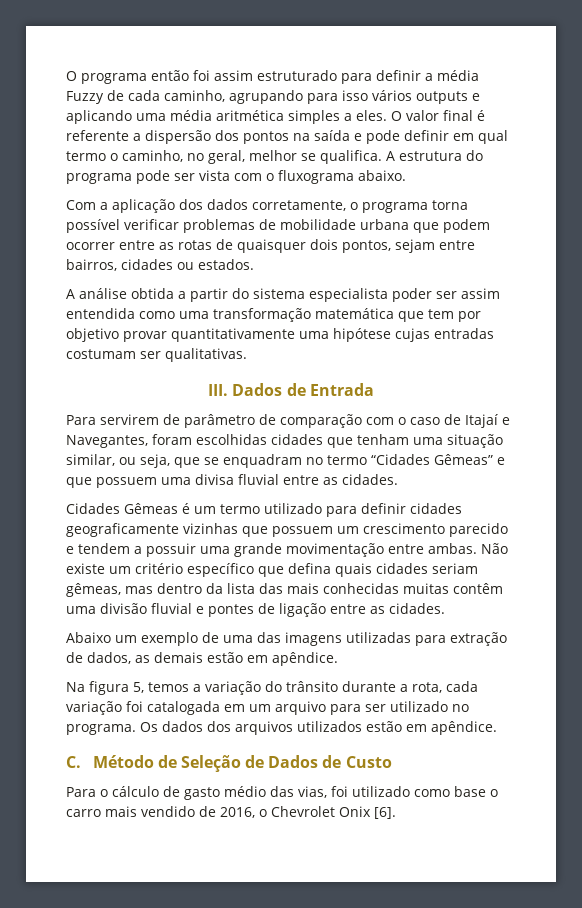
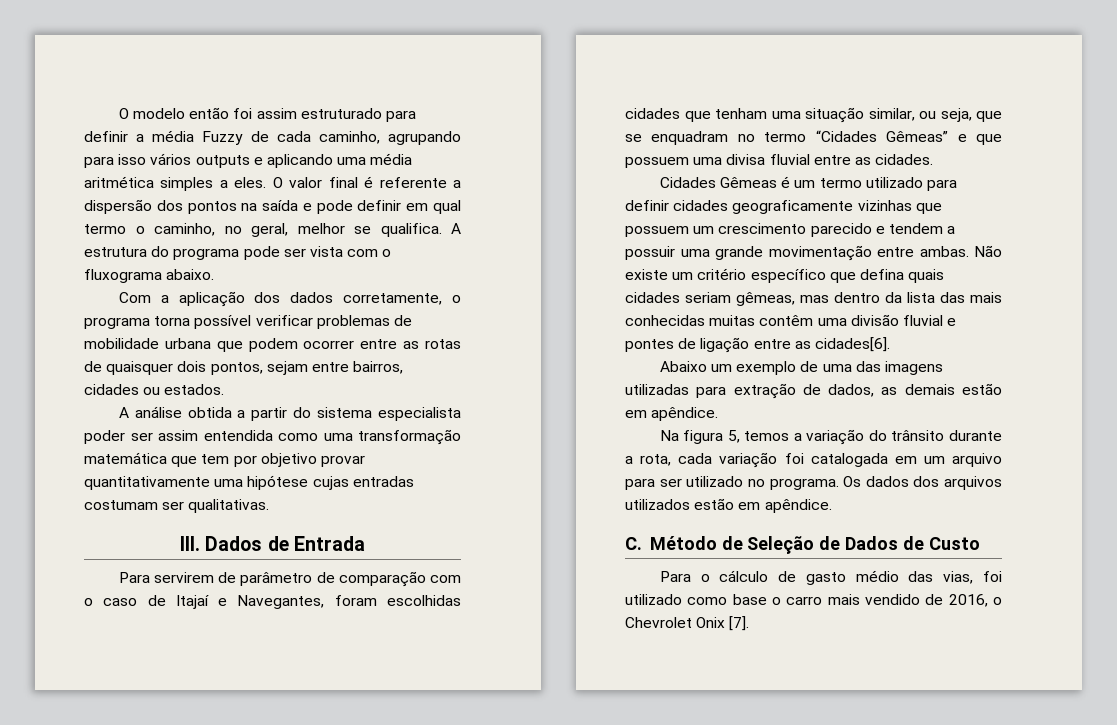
- O programa então foi assim estruturado para definir a média Fuzzy de cada caminho, agrupando para isso vários outputs e aplicando uma média aritmética simples a eles.
+ O modelo então foi assim estruturado para definir a média Fuzzy de cada caminho, agrupando para isso vários outputs e aplicando uma média aritmética simples a eles.
- Não existe um critério específico que defina quais cidades seriam gêmeas, mas dentro da lista das mais conhecidas muitas contêm uma divisão fluvial e pontes de ligação entre as cidades.
+ Não existe um critério específico que defina quais cidades seriam gêmeas, mas dentro da lista das mais conhecidas muitas contêm uma divisão fluvial e pontes de ligação entre as cidades[6].
- Para o cálculo de gasto médio das vias, foi utilizado como base o carro mais vendido de 2016, o Chevrolet Onix [6].
+ Para o cálculo de gasto médio das vias, foi utilizado como base o carro mais vendido de 2016, o Chevrolet Onix [7].

